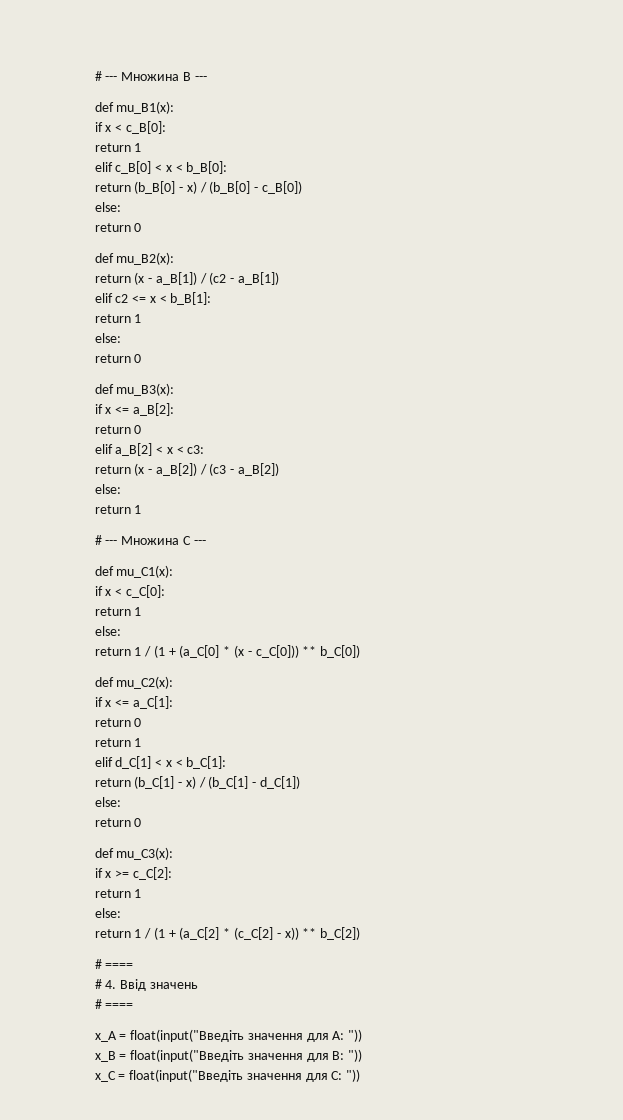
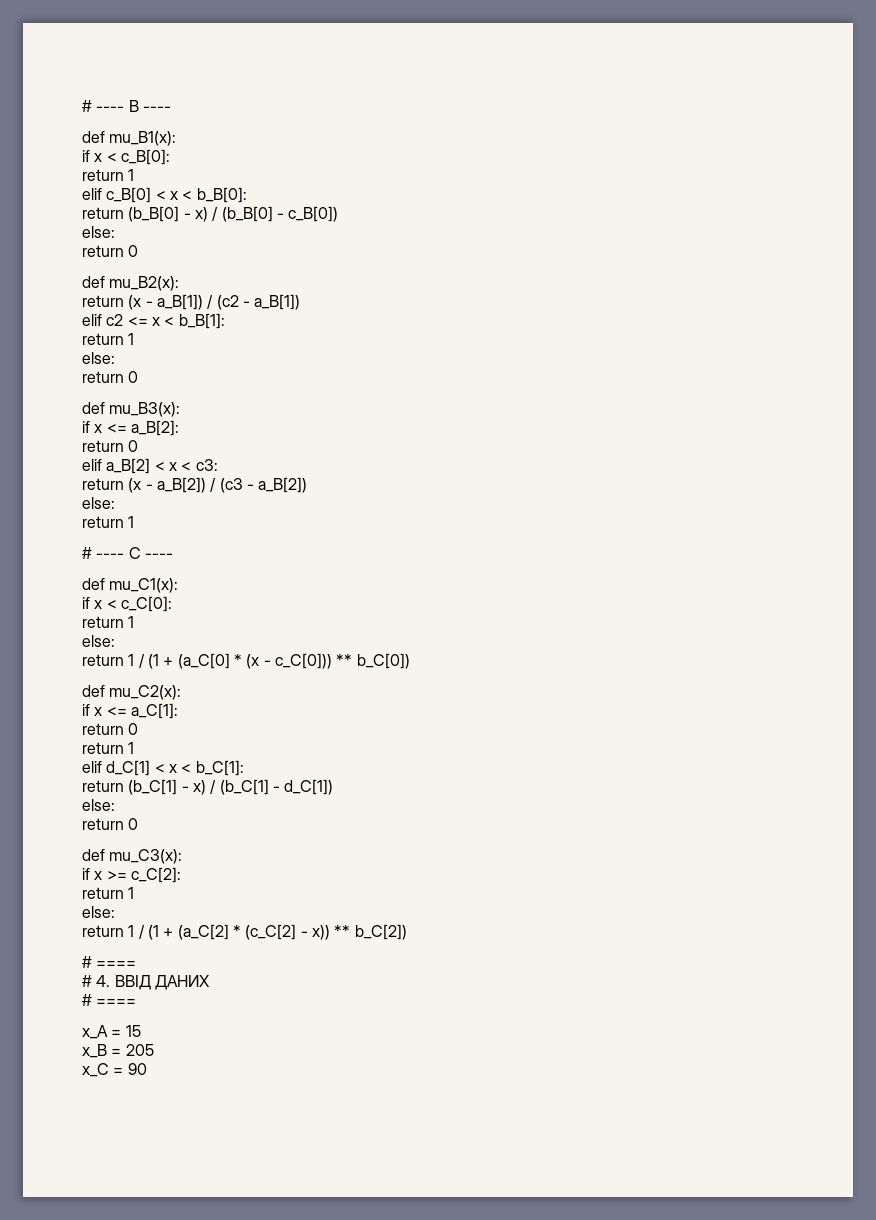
- # --- Множина B ---
+ # ---- B ----
- # --- Множина C ---
+ # ---- C ----
- # 4. Ввід значень
+ # 4. ВВІД ДАНИХ
- x_A = float(input("Введіть значення для A: "))
- x_B = float(input("Введіть значення для B: "))
- x_C = float(input("Введіть значення для C: "))
+ x_A = 15
+ x_B = 205
+ x_C = 90

